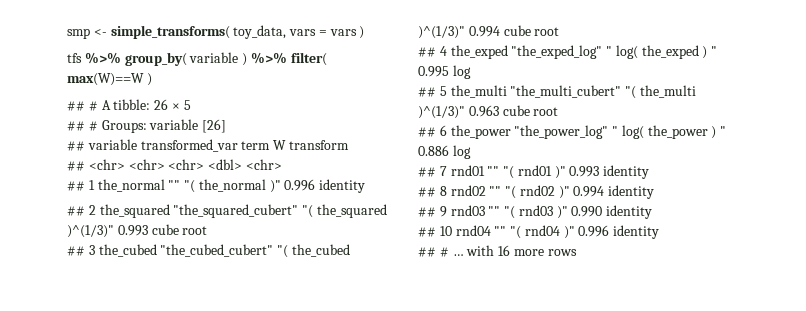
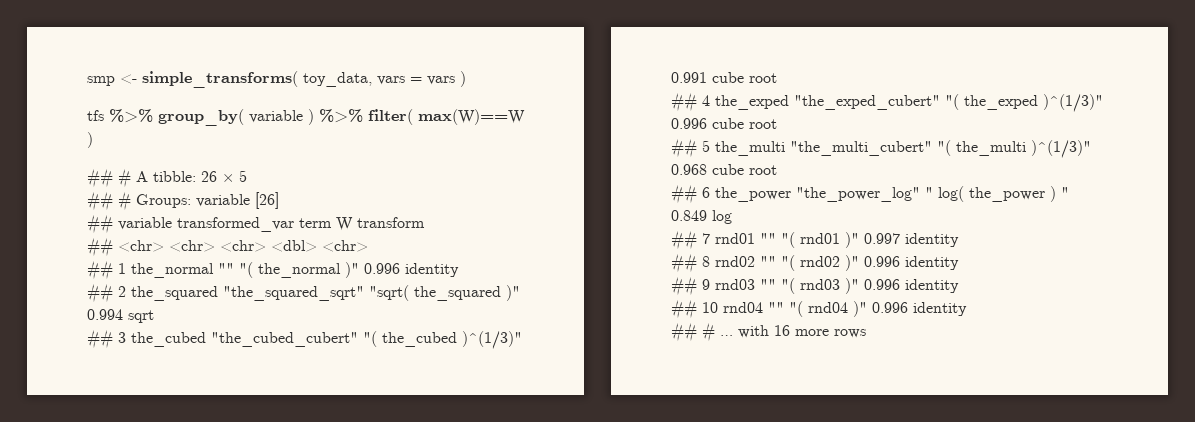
- ## 2 the_squared "the_squared_cubert" "( the_squared )^(1/3)" 0.993 cube root
+ ## 2 the_squared "the_squared_sqrt" "sqrt( the_squared )" 0.994 sqrt
- ## 3 the_cubed "the_cubed_cubert" "( the_cubed )^(1/3)" 0.994 cube root
+ ## 3 the_cubed "the_cubed_cubert" "( the_cubed )^(1/3)" 0.991 cube root
- ## 4 the_exped "the_exped_log" " log( the_exped ) " 0.995 log
+ ## 4 the_exped "the_exped_cubert" "( the_exped )^(1/3)" 0.996 cube root
- ## 5 the_multi "the_multi_cubert" "( the_multi )^(1/3)" 0.963 cube root
+ ## 5 the_multi "the_multi_cubert" "( the_multi )^(1/3)" 0.968 cube root
- ## 6 the_power "the_power_log" " log( the_power ) " 0.886 log
+ ## 6 the_power "the_power_log" " log( the_power ) " 0.849 log
- ## 7 rnd01 "" "( rnd01 )" 0.993 identity
+ ## 7 rnd01 "" "( rnd01 )" 0.997 identity
- ## 8 rnd02 "" "( rnd02 )" 0.994 identity
+ ## 8 rnd02 "" "( rnd02 )" 0.996 identity
- ## 9 rnd03 "" "( rnd03 )" 0.990 identity
+ ## 9 rnd03 "" "( rnd03 )" 0.996 identity

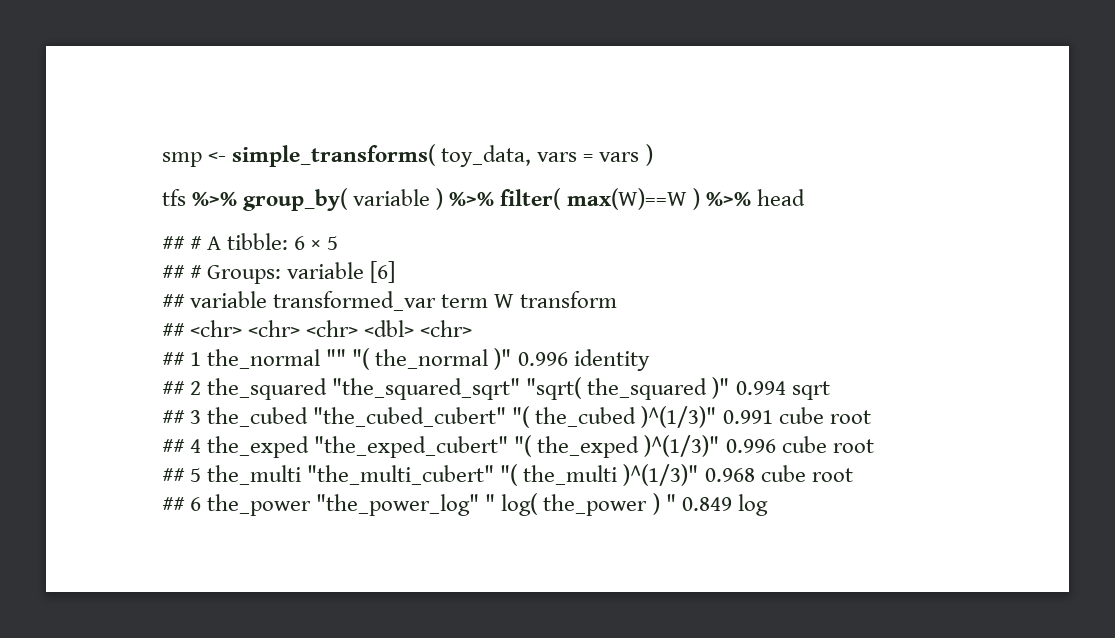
- tfs %>% group_by( variable ) %>% filter( max(W)==W )
+ tfs %>% group_by( variable ) %>% filter( max(W)==W ) %>% head
- ## # A tibble: 26 × 5
+ ## # A tibble: 6 × 5
- ## # Groups: variable [26]
+ ## # Groups: variable [6]
- ## 7 rnd01 "" "( rnd01 )" 0.997 identity
- ## 8 rnd02 "" "( rnd02 )" 0.996 identity
- ## 9 rnd03 "" "( rnd03 )" 0.996 identity
- ## 10 rnd04 "" "( rnd04 )" 0.996 identity
- ## # … with 16 more rows

